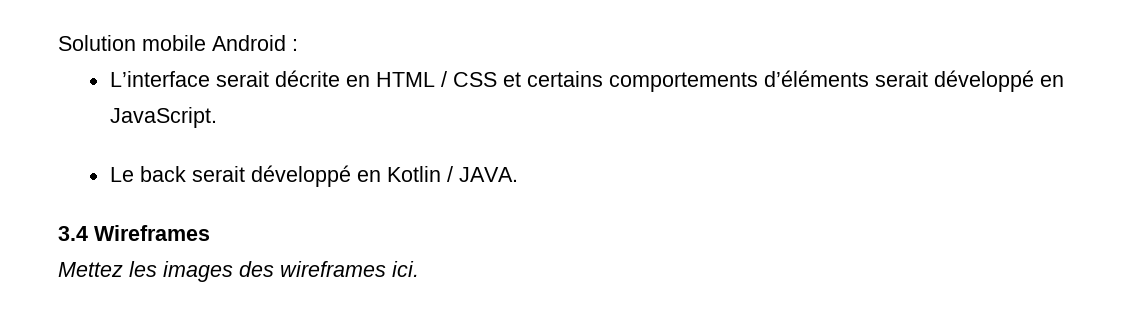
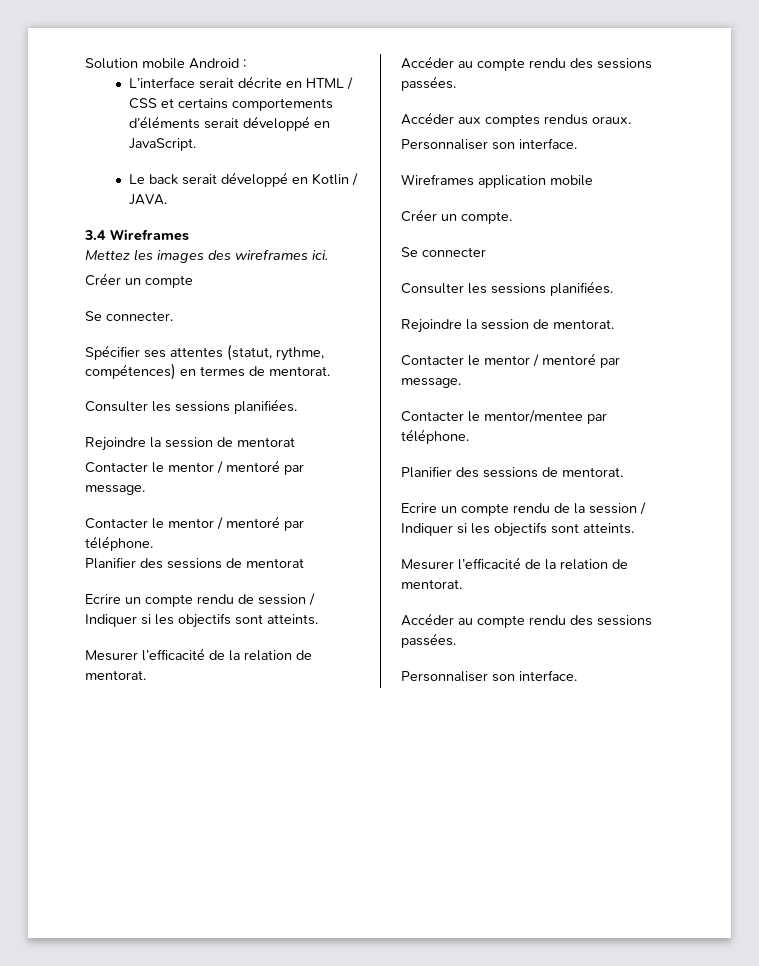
+ Créer un compte
+ Se connecter.
+ Spécifier ses attentes (statut, rythme, compétences) en termes de mentorat.
+ Consulter les sessions planifiées.
+ Rejoindre la session de mentorat
+ Contacter le mentor / mentoré par message.
+ Contacter le mentor / mentoré par téléphone.
+ Planifier des sessions de mentorat
+ Ecrire un compte rendu de session / Indiquer si les objectifs sont atteints.
+ Mesurer l’efficacité de la relation de mentorat.
+ Accéder au compte rendu des sessions passées.
+ Accéder aux comptes rendus oraux.
+ Personnaliser son interface.
+ Wireframes application mobile
+ Créer un compte.
+ Se connecter
+ Consulter les sessions planifiées.
+ Rejoindre la session de mentorat.
+ Contacter le mentor / mentoré par message.
+ Contacter le mentor/mentee par téléphone.
+ Planifier des sessions de mentorat.
+ Ecrire un compte rendu de la session / Indiquer si les objectifs sont atteints.
+ Mesurer l’efficacité de la relation de mentorat.
+ Accéder au compte rendu des sessions passées.
+ Personnaliser son interface.

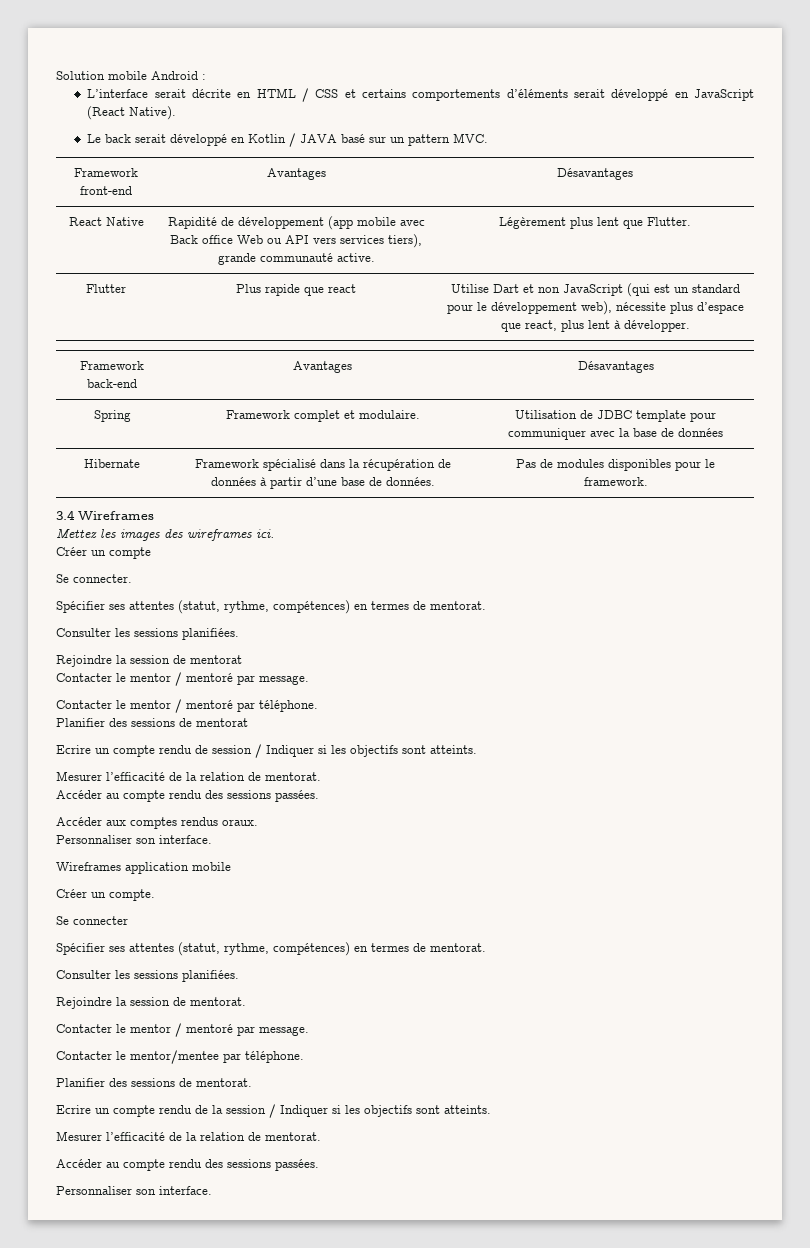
- L’interface serait décrite en HTML / CSS et certains comportements d’éléments serait développé en JavaScript.
+ L’interface serait décrite en HTML / CSS et certains comportements d’éléments serait développé en JavaScript (React Native).
- Le back serait développé en Kotlin / JAVA.
+ Le back serait développé en Kotlin / JAVA basé sur un pattern MVC.
+ Framework front-end | Avantages | Désavantages
+ React Native | Rapidité de développement (app mobile avec Back office Web ou API vers services tiers), grande communauté active. | Légèrement plus lent que Flutter.
+ Flutter | Plus rapide que react | Utilise Dart et non JavaScript (qui est un standard pour le développement web), nécessite plus d’espace que react, plus lent à développer.
+ Framework back-end | Avantages | Désavantages
+ Spring | Framework complet et modulaire. | Utilisation de JDBC template pour communiquer avec la base de données
+ Hibernate | Framework spécialisé dans la récupération de données à partir d’une base de données. | Pas de modules disponibles pour le framework.
  Se connecter
+ Spécifier ses attentes (statut, rythme, compétences) en termes de mentorat.

